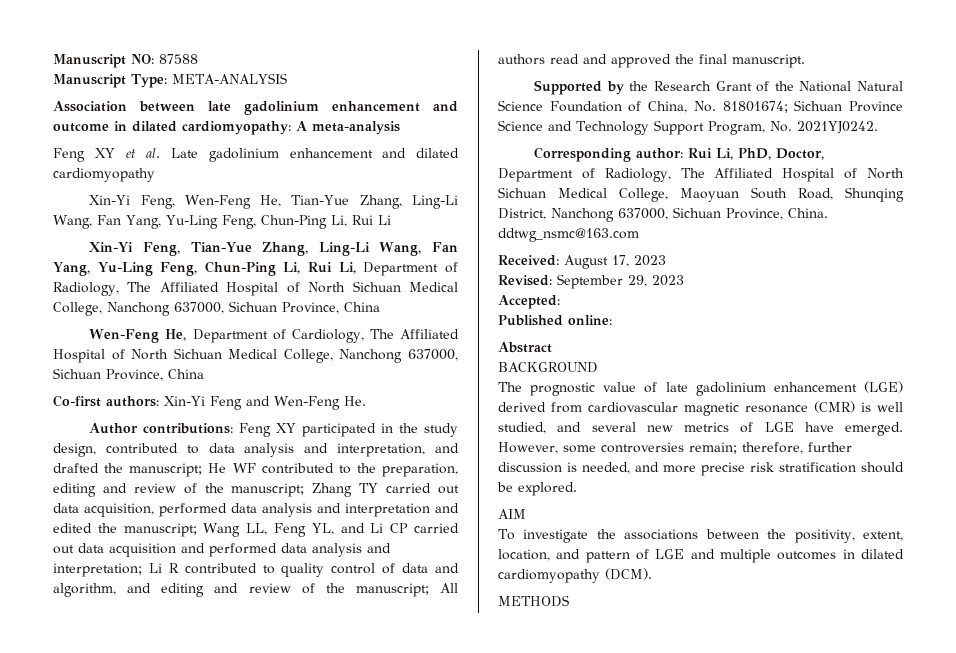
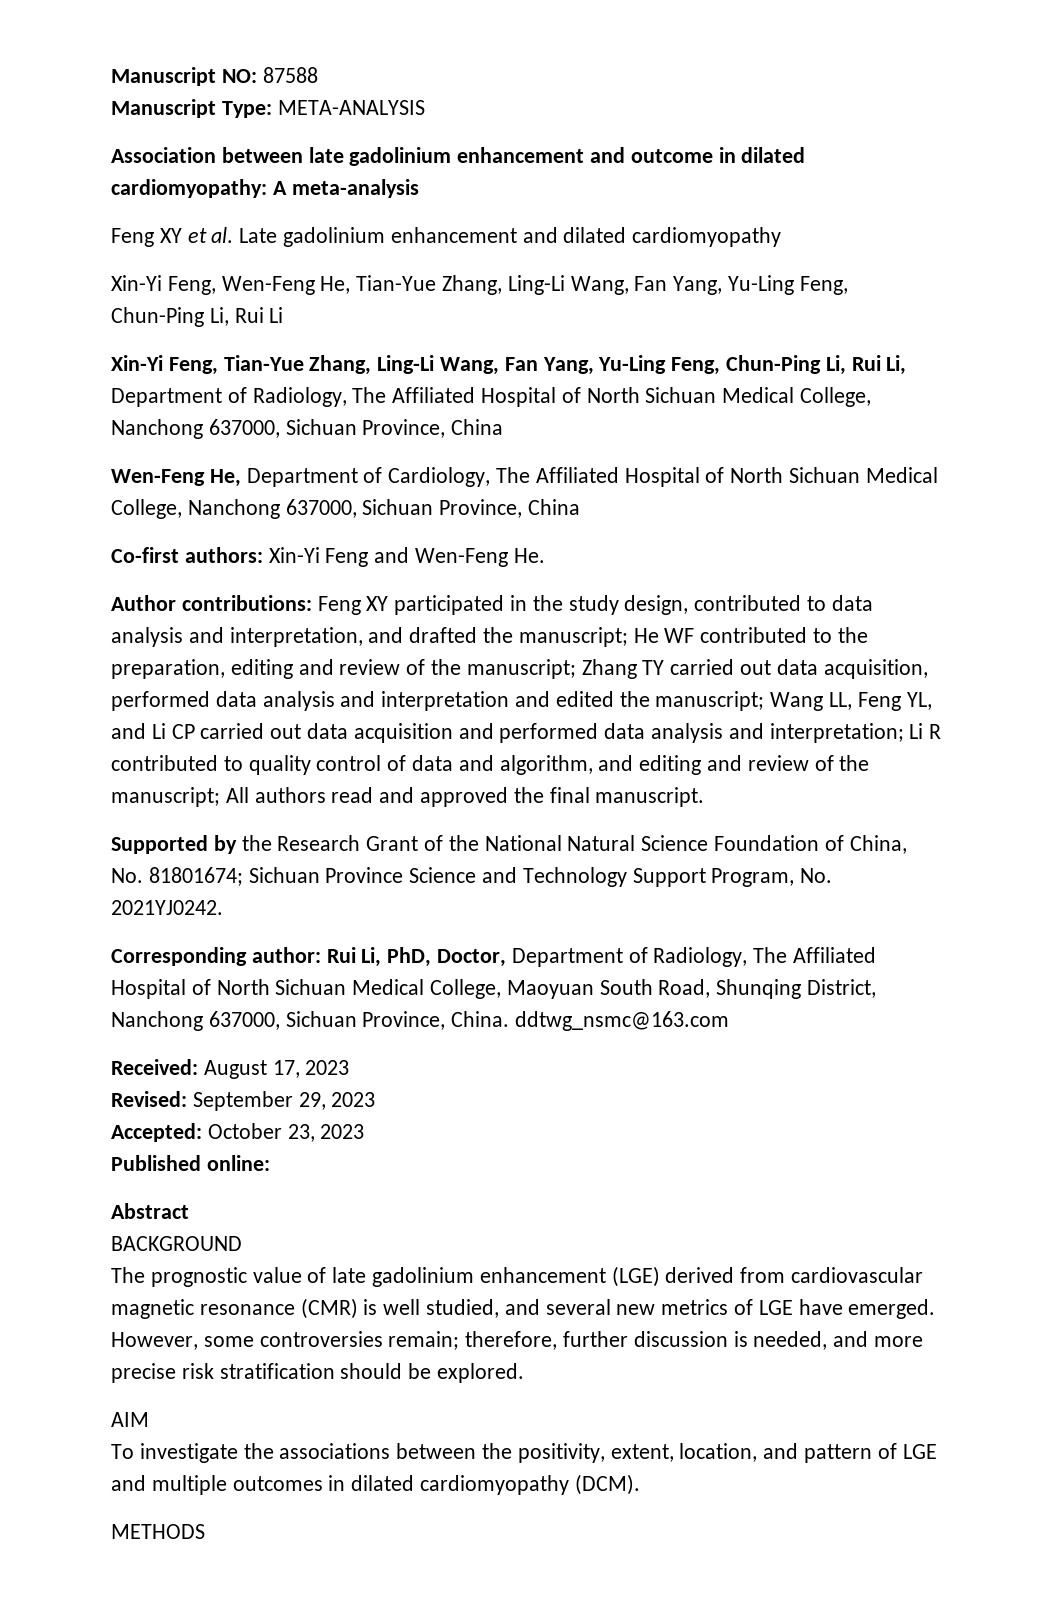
- Accepted:
+ Accepted: October 23, 2023

